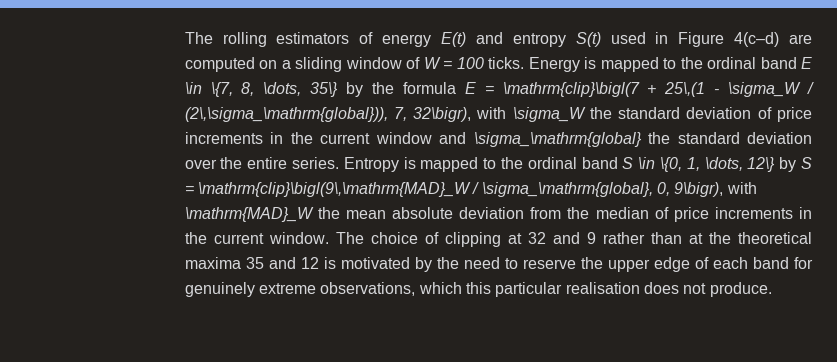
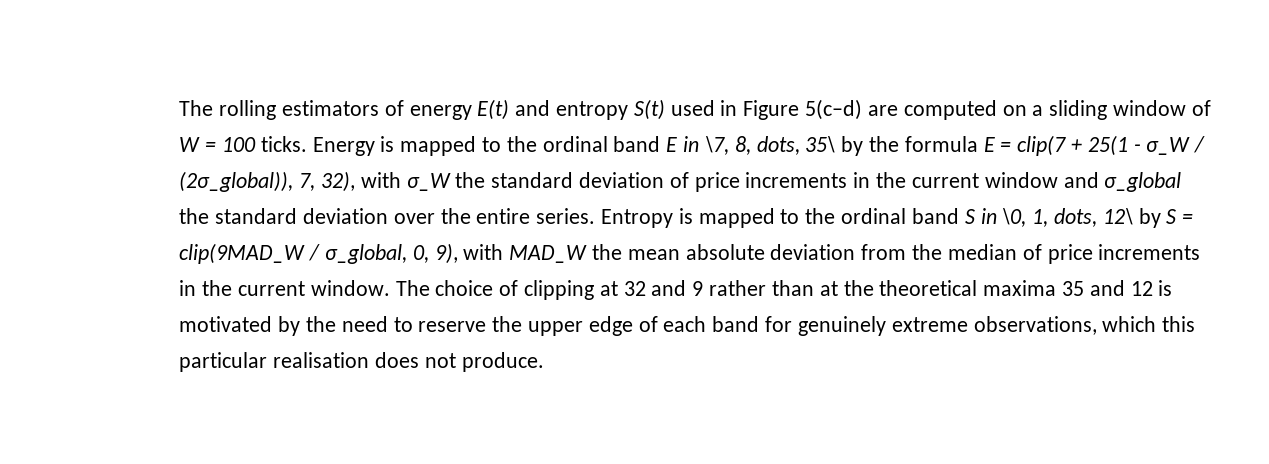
- The rolling estimators of energy E(t) and entropy S(t) used in Figure 4(c–d) are computed on a sliding window of W = 100 ticks.
+ The rolling estimators of energy E(t) and entropy S(t) used in Figure 5(c–d) are computed on a sliding window of W = 100 ticks.
- Energy is mapped to the ordinal band E \in \{7, 8, \dots, 35\} by the formula E = \mathrm{clip}\bigl(7 + 25\,(1 - \sigma_W / (2\,\sigma_\mathrm{global})), 7, 32\bigr), with \sigma_W the standard deviation of price increments in the current window and \sigma_\mathrm{global} the standard deviation over the entire series.
+ Energy is mapped to the ordinal band E in \7, 8, dots, 35\ by the formula E = clip(7 + 25(1 - σ_W / (2σ_global)), 7, 32), with σ_W the standard deviation of price increments in the current window and σ_global the standard deviation over the entire series.
- Entropy is mapped to the ordinal band S \in \{0, 1, \dots, 12\} by S = \mathrm{clip}\bigl(9\,\mathrm{MAD}_W / \sigma_\mathrm{global}, 0, 9\bigr), with \mathrm{MAD}_W the mean absolute deviation from the median of price increments in the current window.
+ Entropy is mapped to the ordinal band S in \0, 1, dots, 12\ by S = clip(9MAD_W / σ_global, 0, 9), with MAD_W the mean absolute deviation from the median of price increments in the current window.

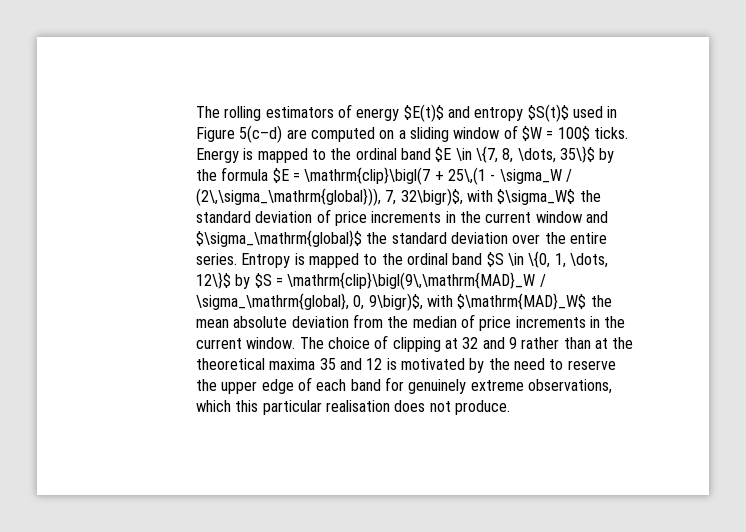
- The rolling estimators of energy E(t) and entropy S(t) used in Figure 5(c–d) are computed on a sliding window of W = 100 ticks.
+ The rolling estimators of energy $E(t)$ and entropy $S(t)$ used in Figure 5(c–d) are computed on a sliding window of $W = 100$ ticks.
- Energy is mapped to the ordinal band E in \7, 8, dots, 35\ by the formula E = clip(7 + 25(1 - σ_W / (2σ_global)), 7, 32), with σ_W the standard deviation of price increments in the current window and σ_global the standard deviation over the entire series.
+ Energy is mapped to the ordinal band $E \in \{7, 8, \dots, 35\}$ by the formula $E = \mathrm{clip}\bigl(7 + 25\,(1 - \sigma_W / (2\,\sigma_\mathrm{global})), 7, 32\bigr)$, with $\sigma_W$ the standard deviation of price increments in the current window and $\sigma_\mathrm{global}$ the standard deviation over the entire series.
- Entropy is mapped to the ordinal band S in \0, 1, dots, 12\ by S = clip(9MAD_W / σ_global, 0, 9), with MAD_W the mean absolute deviation from the median of price increments in the current window.
+ Entropy is mapped to the ordinal band $S \in \{0, 1, \dots, 12\}$ by $S = \mathrm{clip}\bigl(9\,\mathrm{MAD}_W / \sigma_\mathrm{global}, 0, 9\bigr)$, with $\mathrm{MAD}_W$ the mean absolute deviation from the median of price increments in the current window.

